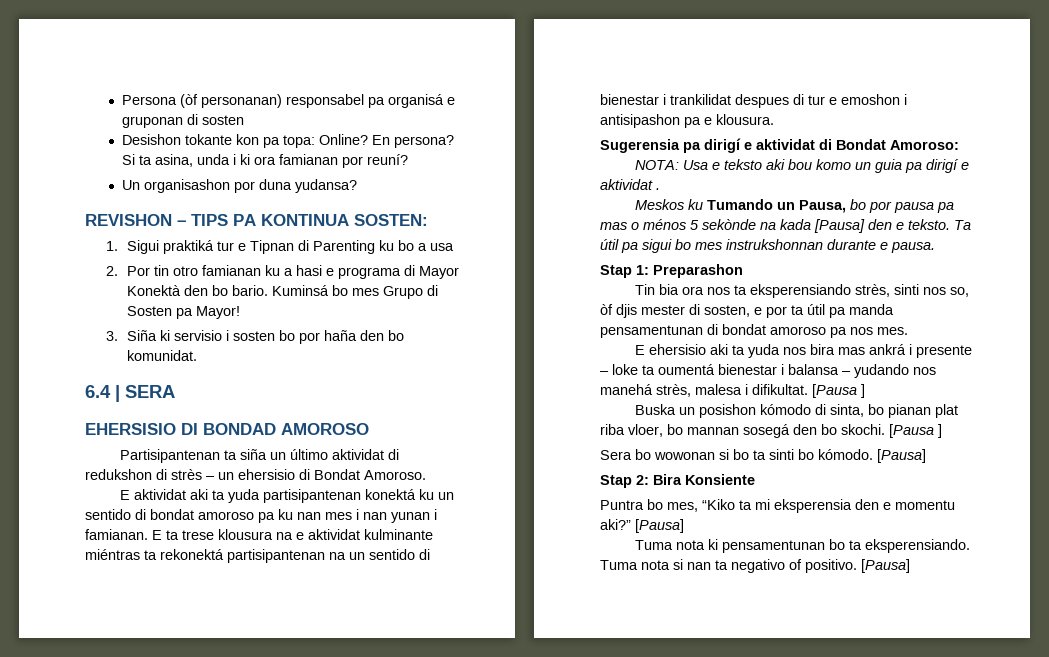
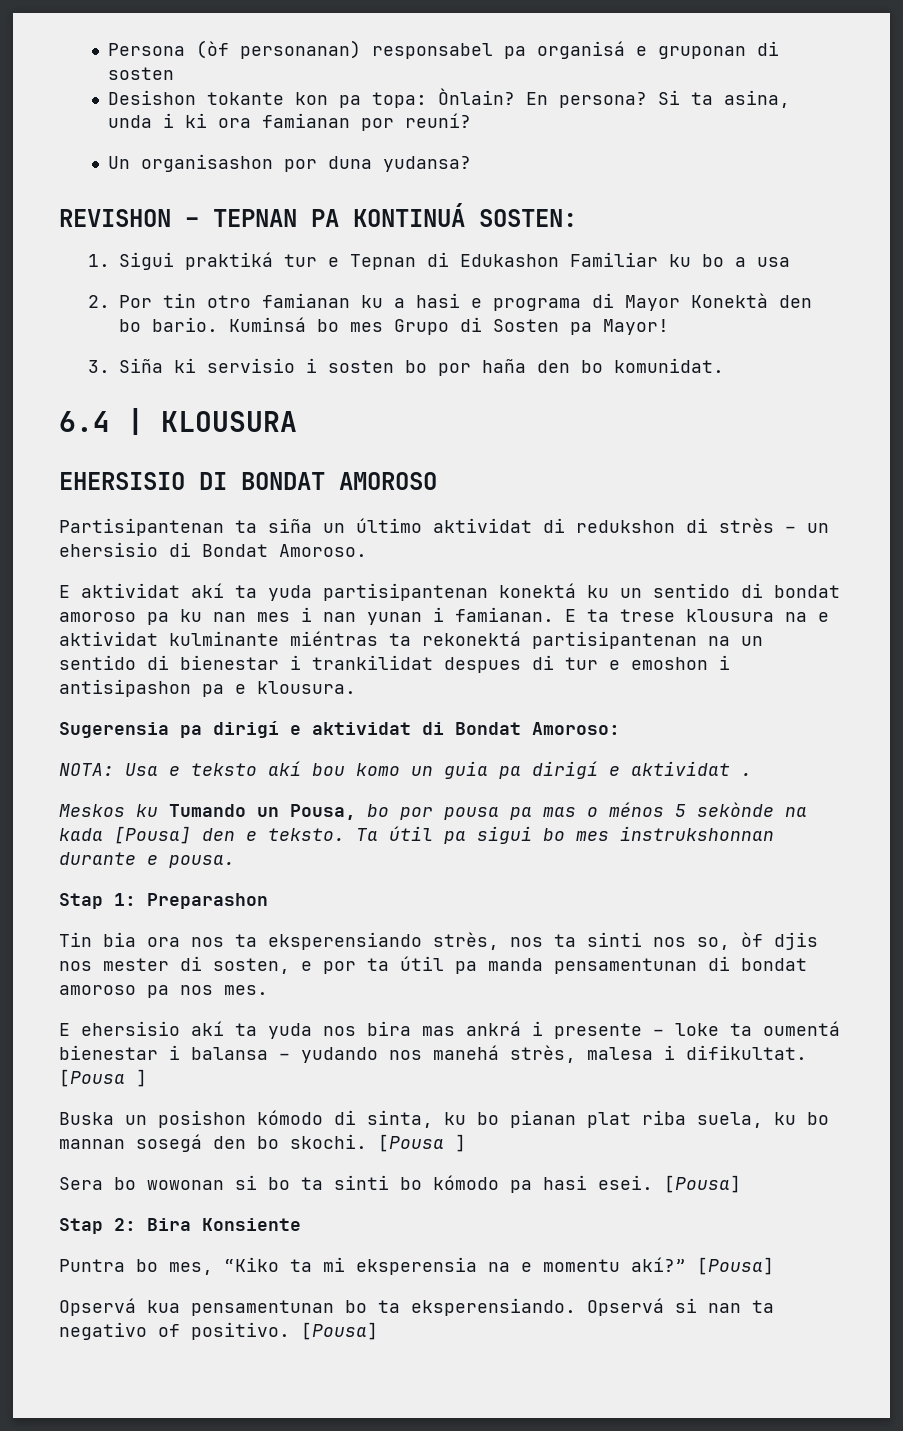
- Desishon tokante kon pa topa: Online?
+ Desishon tokante kon pa topa: Ònlain?
- REVISHON – TIPS PA KONTINUA SOSTEN:
+ REVISHON – TEPNAN PA KONTINUÁ SOSTEN:
- 1. Sigui praktiká tur e Tipnan di Parenting ku bo a usa
+ 1. Sigui praktiká tur e Tepnan di Edukashon Familiar ku bo a usa
- 6.4 | SERA
+ 6.4 | KLOUSURA
- EHERSISIO DI BONDAD AMOROSO
+ EHERSISIO DI BONDAT AMOROSO
- E aktividat aki ta yuda partisipantenan konektá ku un sentido di bondat amoroso pa ku nan mes i nan yunan i famianan.
+ E aktividat akí ta yuda partisipantenan konektá ku un sentido di bondat amoroso pa ku nan mes i nan yunan i famianan.
- NOTA: Usa e teksto aki bou komo un guia pa dirigí e aktividat .
+ NOTA: Usa e teksto akí bou komo un guia pa dirigí e aktividat .
- Meskos ku Tumando un Pausa, bo por pausa pa mas o ménos 5 sekònde na kada [Pausa] den e teksto.
+ Meskos ku Tumando un Pousa, bo por pousa pa mas o ménos 5 sekònde na kada [Pousa] den e teksto.
- Ta útil pa sigui bo mes instrukshonnan durante e pausa.
+ Ta útil pa sigui bo mes instrukshonnan durante e pousa.
- Tin bia ora nos ta eksperensiando strès, sinti nos so, òf djis mester di sosten, e por ta útil pa manda pensamentunan di bondat amoroso pa nos mes.
+ Tin bia ora nos ta eksperensiando strès, nos ta sinti nos so, òf djis nos mester di sosten, e por ta útil pa manda pensamentunan di bondat amoroso pa nos mes.
- E ehersisio aki ta yuda nos bira mas ankrá i presente – loke ta oumentá bienestar i balansa – yudando nos manehá strès, malesa i difikultat. [Pausa ]
+ E ehersisio akí ta yuda nos bira mas ankrá i presente – loke ta oumentá bienestar i balansa – yudando nos manehá strès, malesa i difikultat. [Pousa ]
- Buska un posishon kómodo di sinta, bo pianan plat riba vloer, bo mannan sosegá den bo skochi. [Pausa ]
+ Buska un posishon kómodo di sinta, ku bo pianan plat riba suela, ku bo mannan sosegá den bo skochi. [Pousa ]
- Sera bo wowonan si bo ta sinti bo kómodo. [Pausa]
+ Sera bo wowonan si bo ta sinti bo kómodo pa hasi esei. [Pousa]
- Puntra bo mes, “Kiko ta mi eksperensia den e momentu aki?” [Pausa]
- Tuma nota ki pensamentunan bo ta eksperensiando.
+ Puntra bo mes, “Kiko ta mi eksperensia na e momentu akí?” [Pousa]
+ Opservá kua pensamentunan bo ta eksperensiando.
- Tuma nota si nan ta negativo of positivo. [Pausa]
+ Opservá si nan ta negativo of positivo. [Pousa]

